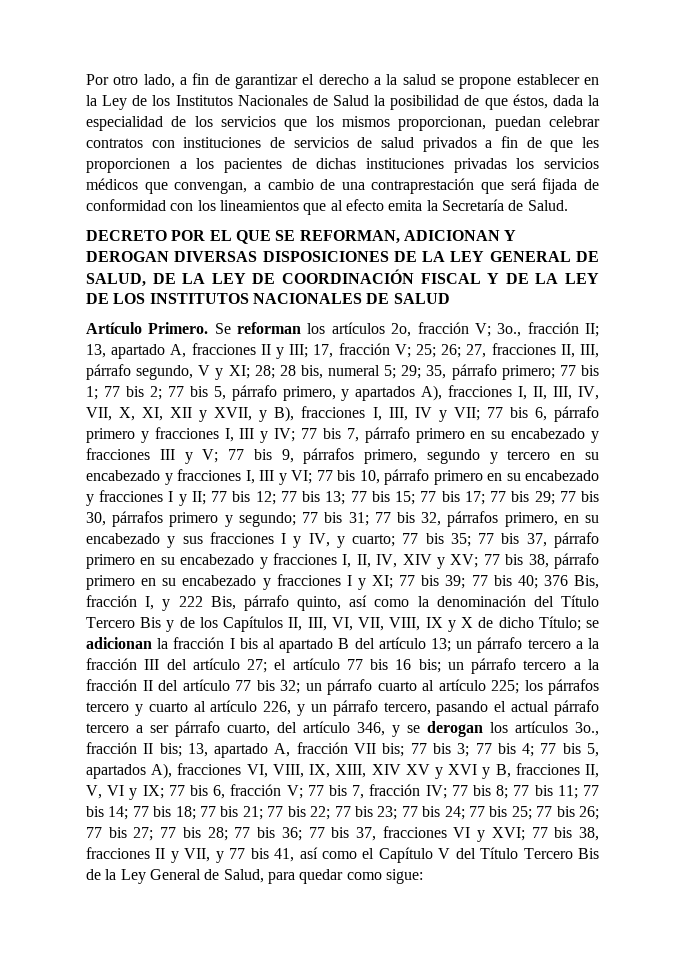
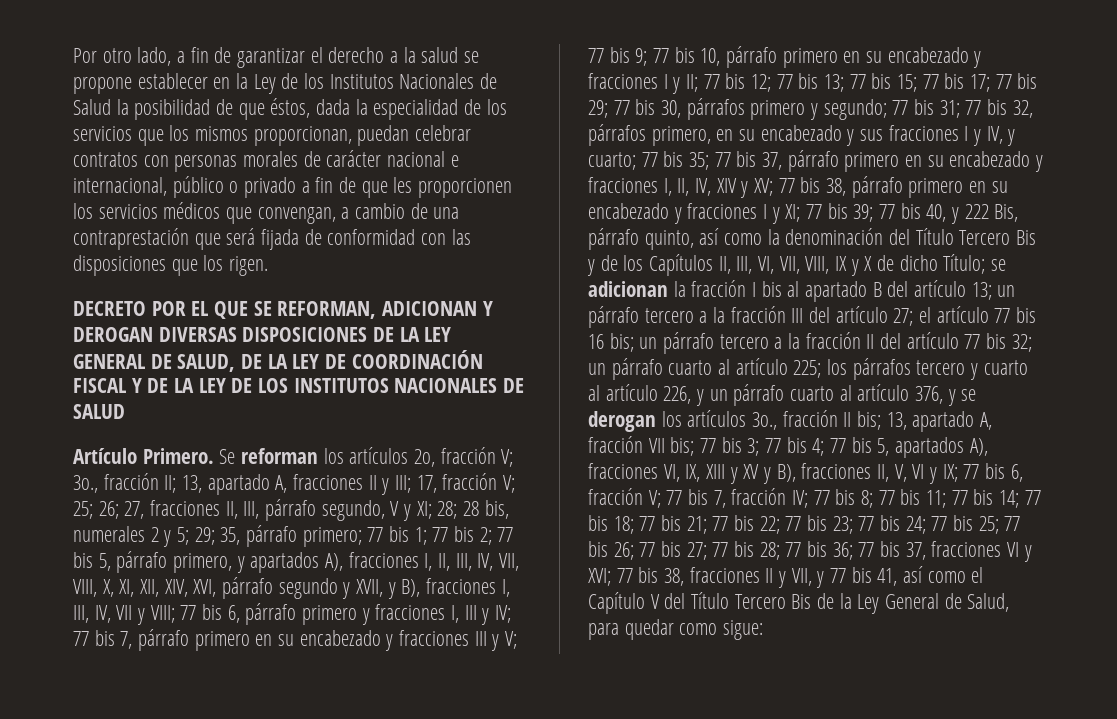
- Por otro lado, a fin de garantizar el derecho a la salud se propone establecer en la Ley de los Institutos Nacionales de Salud la posibilidad de que éstos, dada la especialidad de los servicios que los mismos proporcionan, puedan celebrar contratos con instituciones de servicios de salud privados a fin de que les proporcionen a los pacientes de dichas instituciones privadas los servicios médicos que convengan, a cambio de una contraprestación que será fijada de conformidad con los lineamientos que al efecto emita la Secretaría de Salud.
+ Por otro lado, a fin de garantizar el derecho a la salud se propone establecer en la Ley de los Institutos Nacionales de Salud la posibilidad de que éstos, dada la especialidad de los servicios que los mismos proporcionan, puedan celebrar contratos con personas morales de carácter nacional e internacional, público o privado a fin de que les proporcionen los servicios médicos que convengan, a cambio de una contraprestación que será fijada de conformidad con las disposiciones que los rigen.
- 28 bis, numeral 5;
+ 28 bis, numerales 2 y 5;
- 77 bis 5, párrafo primero, y apartados A), fracciones I, II, III, IV, VII, X, XI, XII y XVII, y B), fracciones I, III, IV y VII;
+ 77 bis 5, párrafo primero, y apartados A), fracciones I, II, III, IV, VII, VIII, X, XI, XII, XIV, XVI, párrafo segundo y XVII, y B), fracciones I, III, IV, VII y VIII;
- 77 bis 9, párrafos primero, segundo y tercero en su encabezado y fracciones I, III y VI;
+ 77 bis 9;
- 77 bis 40; 376 Bis, fracción I, y 222 Bis, párrafo quinto, así como la denominación del Título Tercero Bis y de los Capítulos II, III, VI, VII, VIII, IX y X de dicho Título;
+ 77 bis 40, y 222 Bis, párrafo quinto, así como la denominación del Título Tercero Bis y de los Capítulos II, III, VI, VII, VIII, IX y X de dicho Título;
- los párrafos tercero y cuarto al artículo 226, y un párrafo tercero, pasando el actual párrafo tercero a ser párrafo cuarto, del artículo 346, y se derogan los artículos 3o., fracción II bis;
+ los párrafos tercero y cuarto al artículo 226, y un párrafo cuarto al artículo 376, y se derogan los artículos 3o., fracción II bis;
- 77 bis 5, apartados A), fracciones VI, VIII, IX, XIII, XIV XV y XVI y B, fracciones II, V, VI y IX;
+ 77 bis 5, apartados A), fracciones VI, IX, XIII y XV y B), fracciones II, V, VI y IX;

